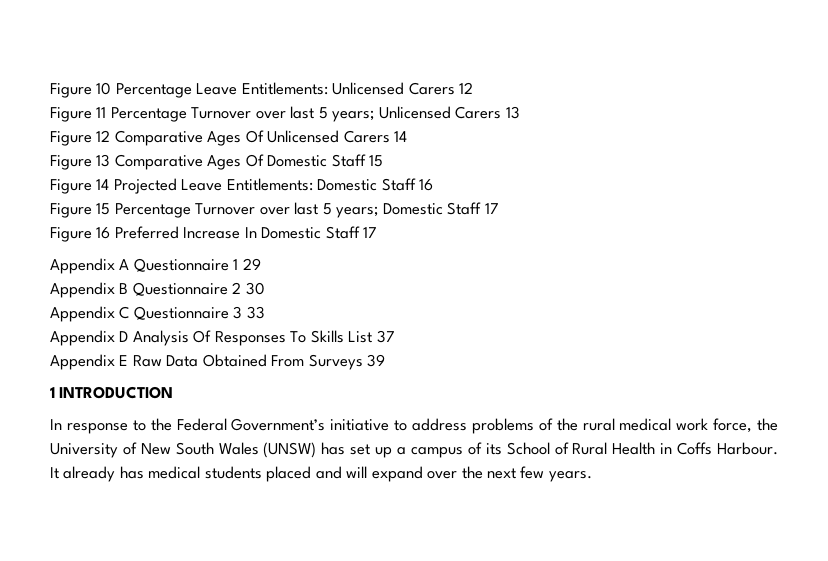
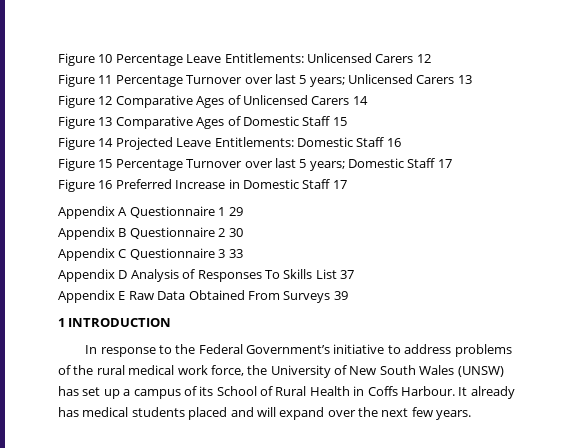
- Figure 12 Comparative Ages Of Unlicensed Carers 14
+ Figure 12 Comparative Ages of Unlicensed Carers 14
- Figure 13 Comparative Ages Of Domestic Staff 15
+ Figure 13 Comparative Ages of Domestic Staff 15
- Figure 16 Preferred Increase In Domestic Staff 17
+ Figure 16 Preferred Increase in Domestic Staff 17
- Appendix D Analysis Of Responses To Skills List 37
+ Appendix D Analysis of Responses To Skills List 37

